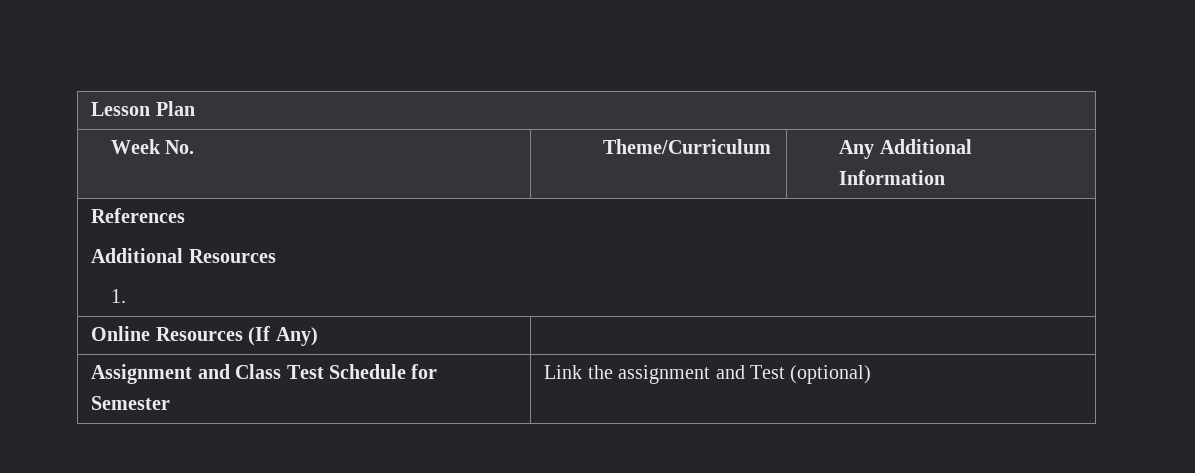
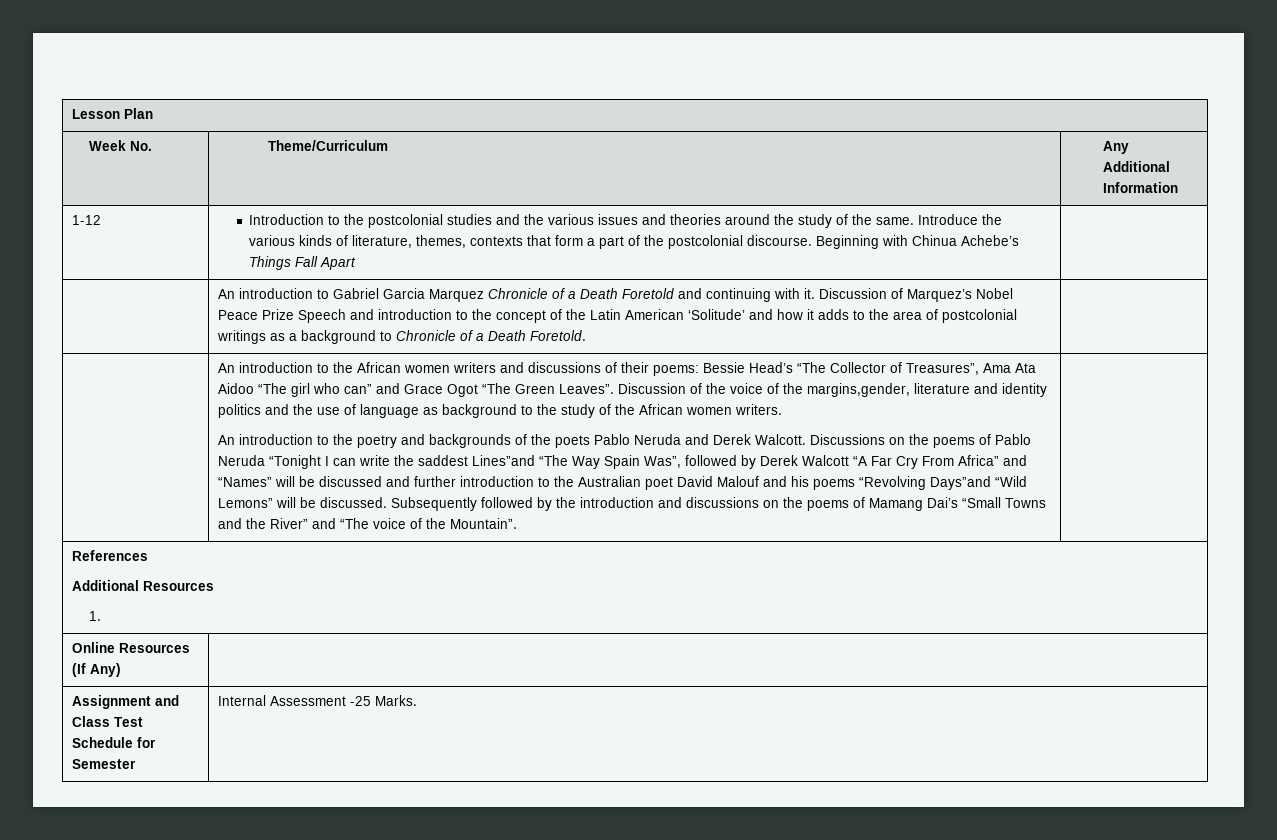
+ 1-12 | Introduction to the postcolonial studies and the various issues and theories around the study of the same. Introduce the various kinds of literature, themes, contexts that form a part of the postcolonial discourse. Beginning with Chinua Achebe’s Things Fall Apart |
+ | An introduction to Gabriel Garcia Marquez Chronicle of a Death Foretold and continuing with it. Discussion of Marquez’s Nobel Peace Prize Speech and introduction to the concept of the Latin American ‘Solitude’ and how it adds to the area of postcolonial writings as a background to Chronicle of a Death Foretold. |
+ | An introduction to the African women writers and discussions of their poems: Bessie Head’s “The Collector of Treasures”, Ama Ata Aidoo “The girl who can” and Grace Ogot “The Green Leaves”. Discussion of the voice of the margins,gender, literature and identity politics and the use of language as background to the study of the African women writers.
+ An introduction to the poetry and backgrounds of the poets Pablo Neruda and Derek Walcott. Discussions on the poems of Pablo Neruda “Tonight I can write the saddest Lines”and “The Way Spain Was”, followed by Derek Walcott “A Far Cry From Africa” and “Names” will be discussed and further introduction to the Australian poet David Malouf and his poems “Revolving Days”and “Wild Lemons” will be discussed. Subsequently followed by the introduction and discussions on the poems of Mamang Dai’s “Small Towns and the River” and “The voice of the Mountain”.
- Assignment and Class Test Schedule for Semester | Link the assignment and Test (optional)
+ Assignment and Class Test Schedule for Semester | Internal Assessment -25 Marks.

